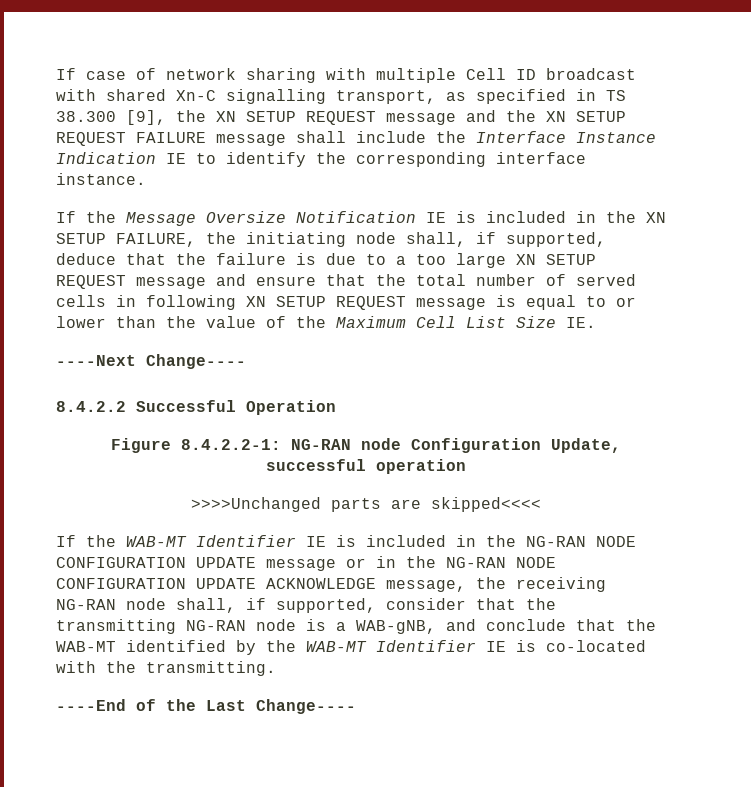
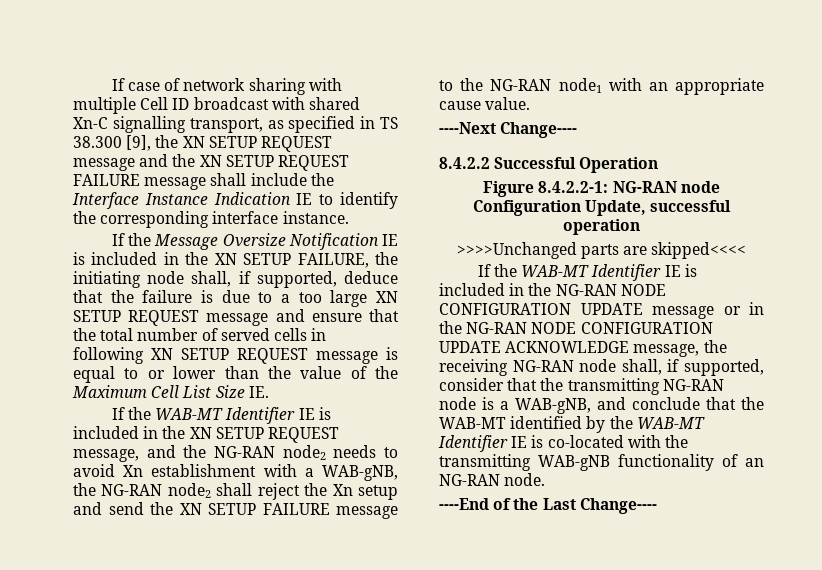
+ If the WAB-MT Identifier IE is included in the XN SETUP REQUEST message, and the NG-RAN node2 needs to avoid Xn establishment with a WAB-gNB, the NG-RAN node2 shall reject the Xn setup and send the XN SETUP FAILURE message to the NG-RAN node1 with an appropriate cause value.
- If the WAB-MT Identifier IE is included in the NG-RAN NODE CONFIGURATION UPDATE message or in the NG-RAN NODE CONFIGURATION UPDATE ACKNOWLEDGE message, the receiving NG-RAN node shall, if supported, consider that the transmitting NG-RAN node is a WAB-gNB, and conclude that the WAB-MT identified by the WAB-MT Identifier IE is co-located with the transmitting.
+ If the WAB-MT Identifier IE is included in the NG-RAN NODE CONFIGURATION UPDATE message or in the NG-RAN NODE CONFIGURATION UPDATE ACKNOWLEDGE message, the receiving NG-RAN node shall, if supported, consider that the transmitting NG-RAN node is a WAB-gNB, and conclude that the WAB-MT identified by the WAB-MT Identifier IE is co-located with the transmitting WAB-gNB functionality of an NG-RAN node.

